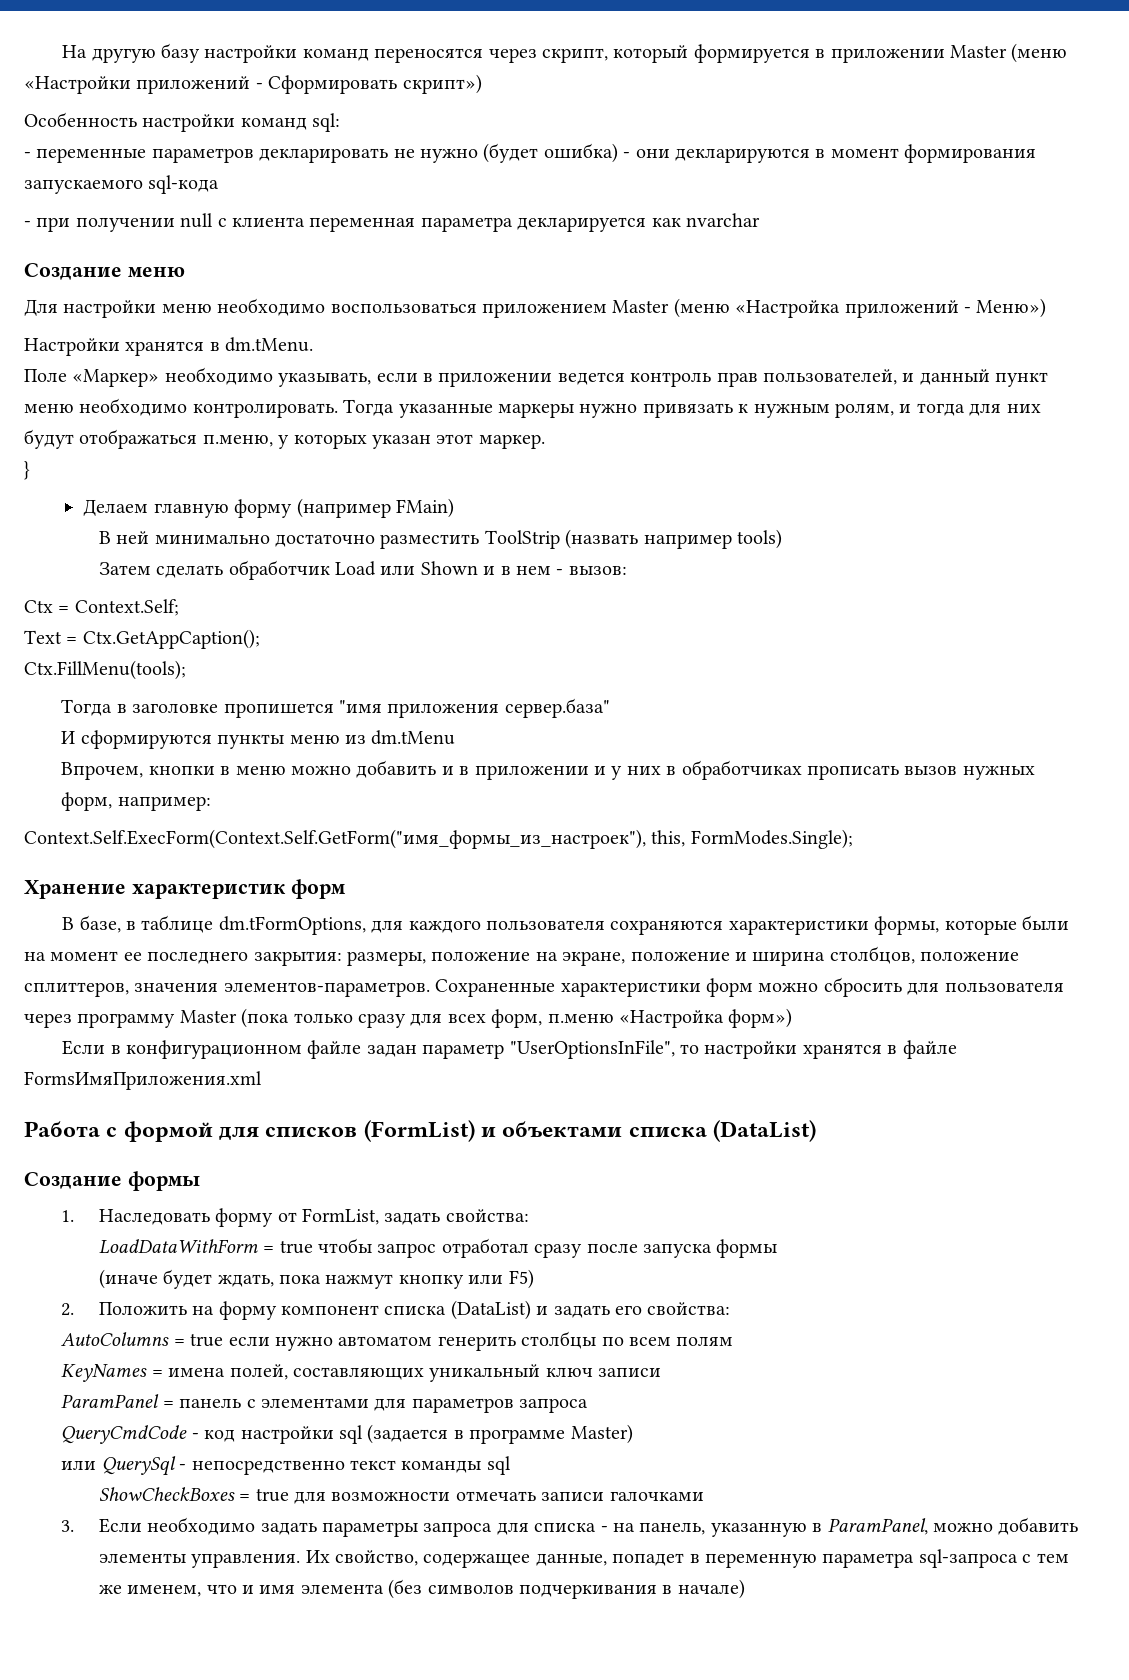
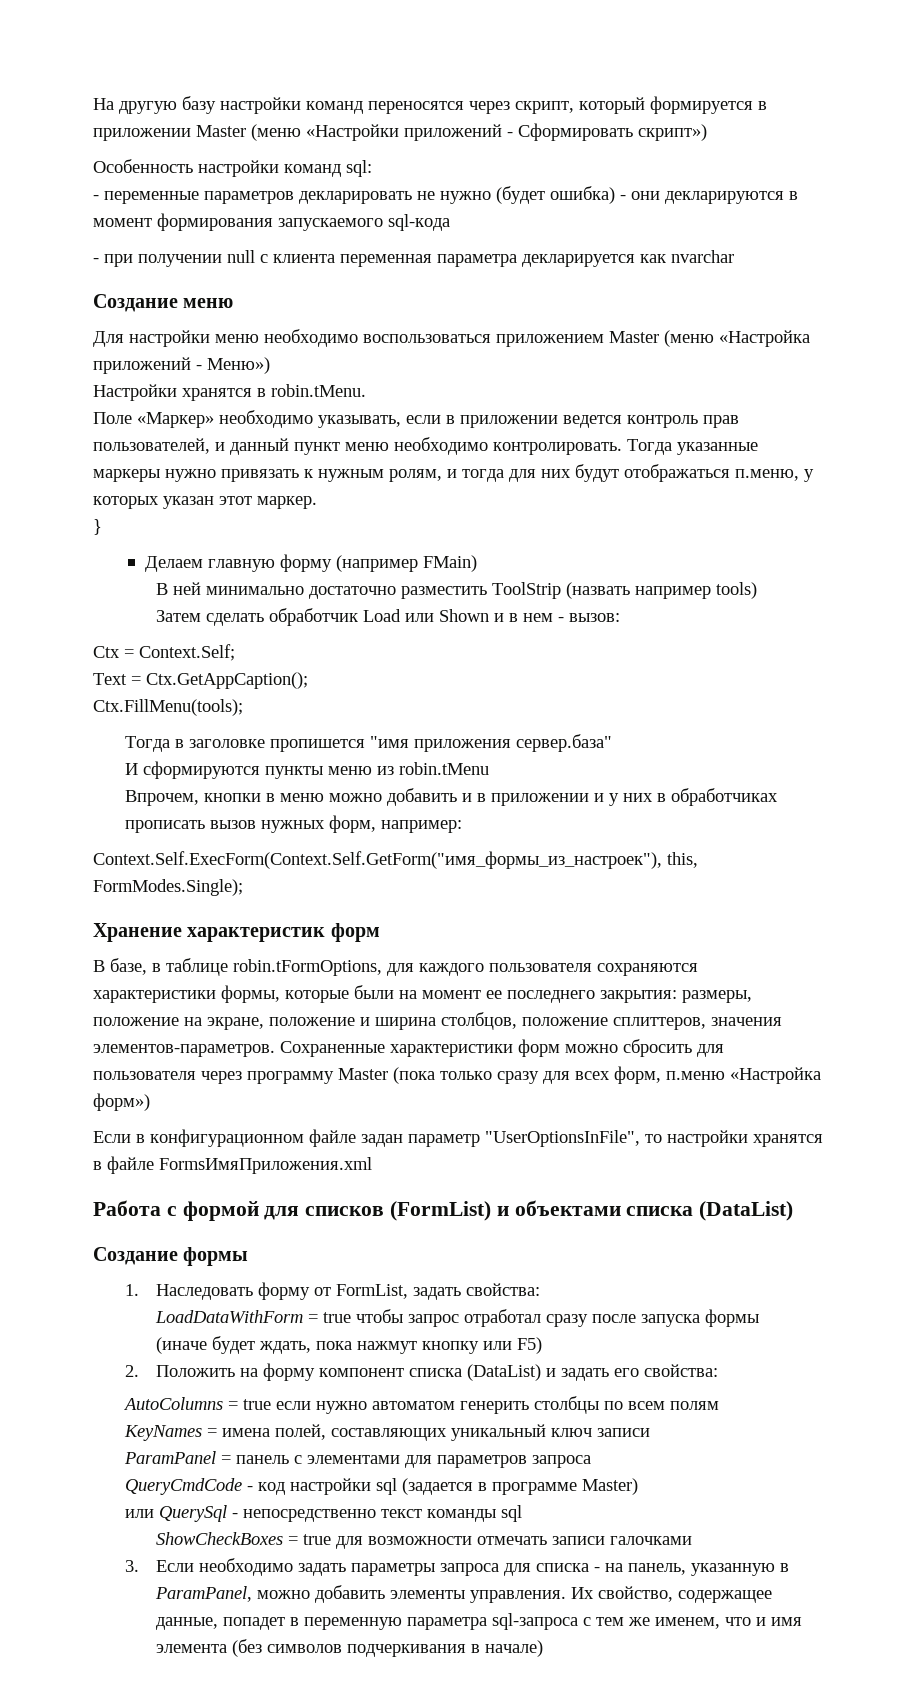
- Настройки хранятся в dm.tMenu.
+ Настройки хранятся в robin.tMenu.
- И сформируются пункты меню из dm.tMenu
+ И сформируются пункты меню из robin.tMenu
- В базе, в таблице dm.tFormOptions, для каждого пользователя сохраняются характеристики формы, которые были на момент ее последнего закрытия: размеры, положение на экране, положение и ширина столбцов, положение сплиттеров, значения элементов-параметров.
+ В базе, в таблице robin.tFormOptions, для каждого пользователя сохраняются характеристики формы, которые были на момент ее последнего закрытия: размеры, положение на экране, положение и ширина столбцов, положение сплиттеров, значения элементов-параметров.

